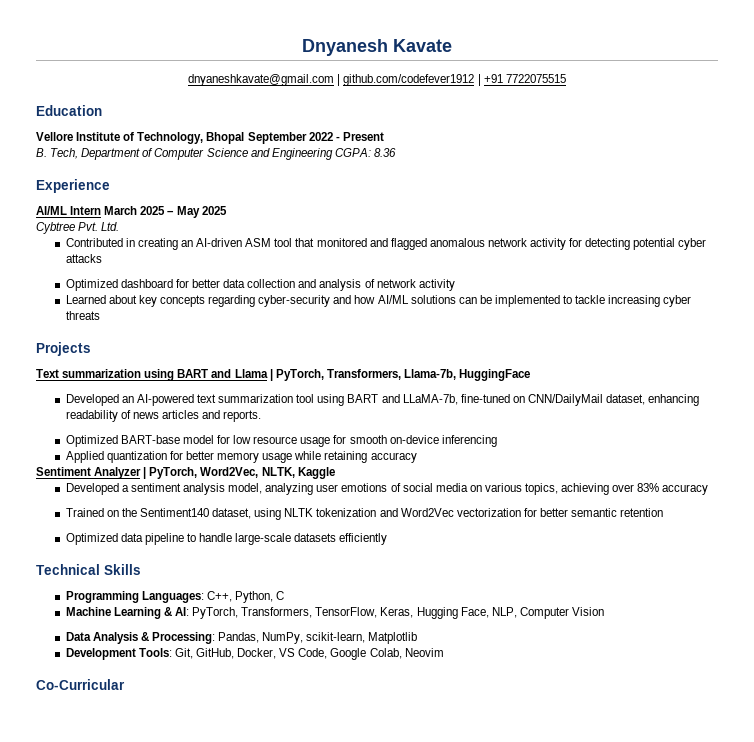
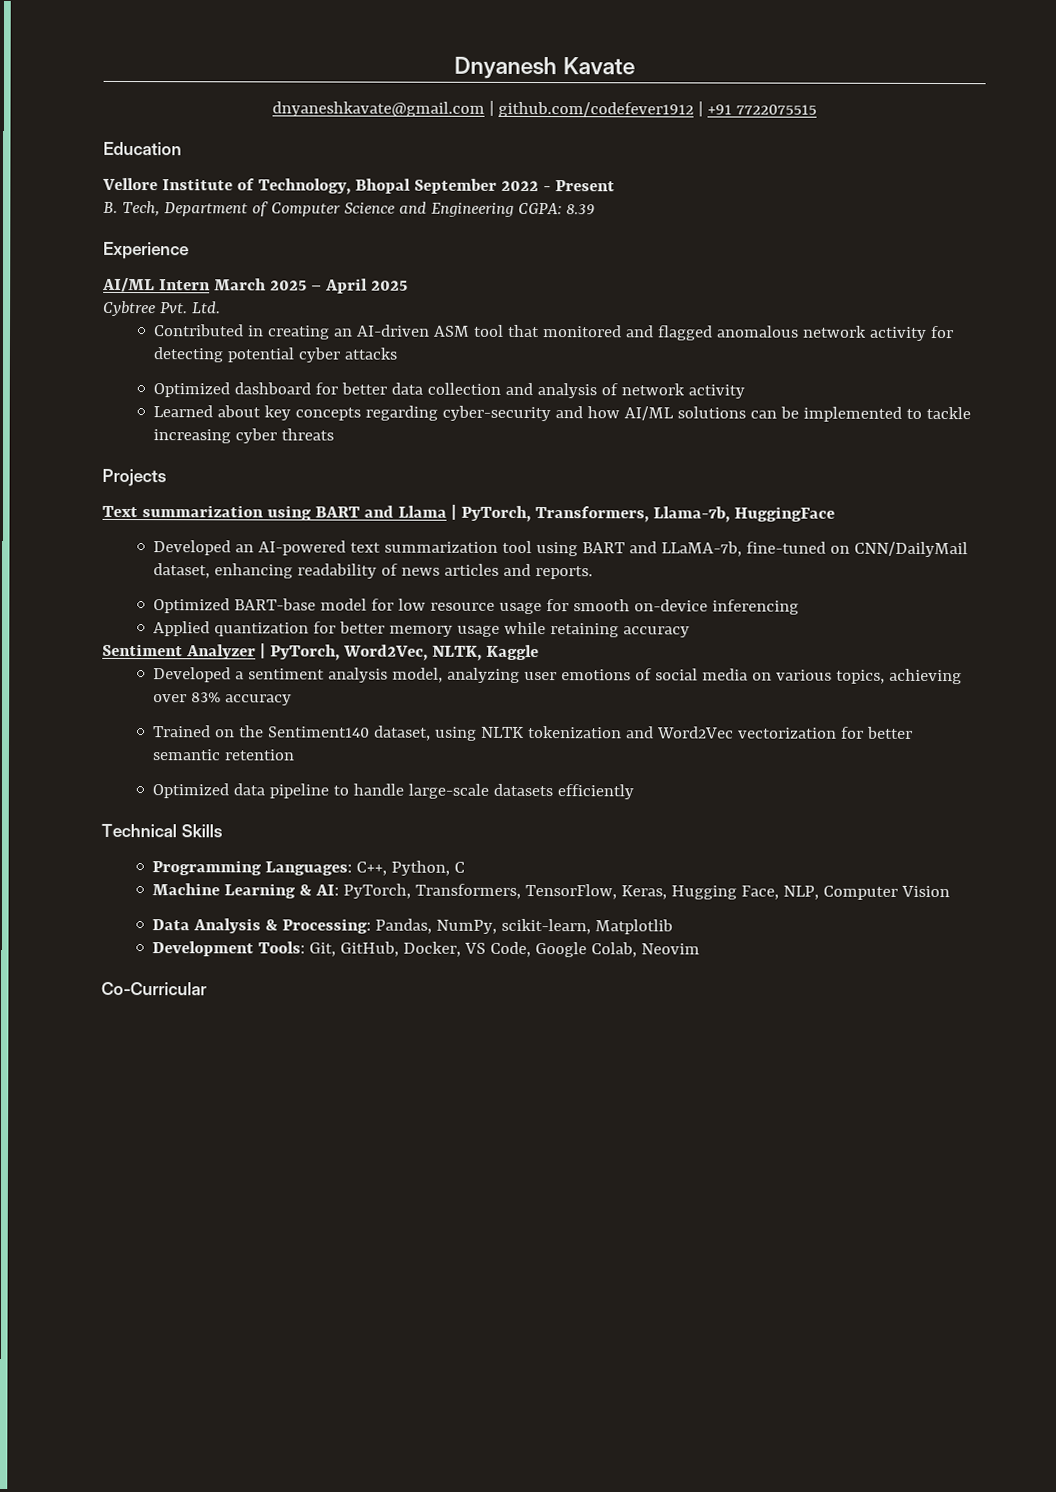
- B. Tech, Department of Computer Science and Engineering CGPA: 8.36
+ B. Tech, Department of Computer Science and Engineering CGPA: 8.39
- AI/ML Intern March 2025 – May 2025
+ AI/ML Intern March 2025 – April 2025

